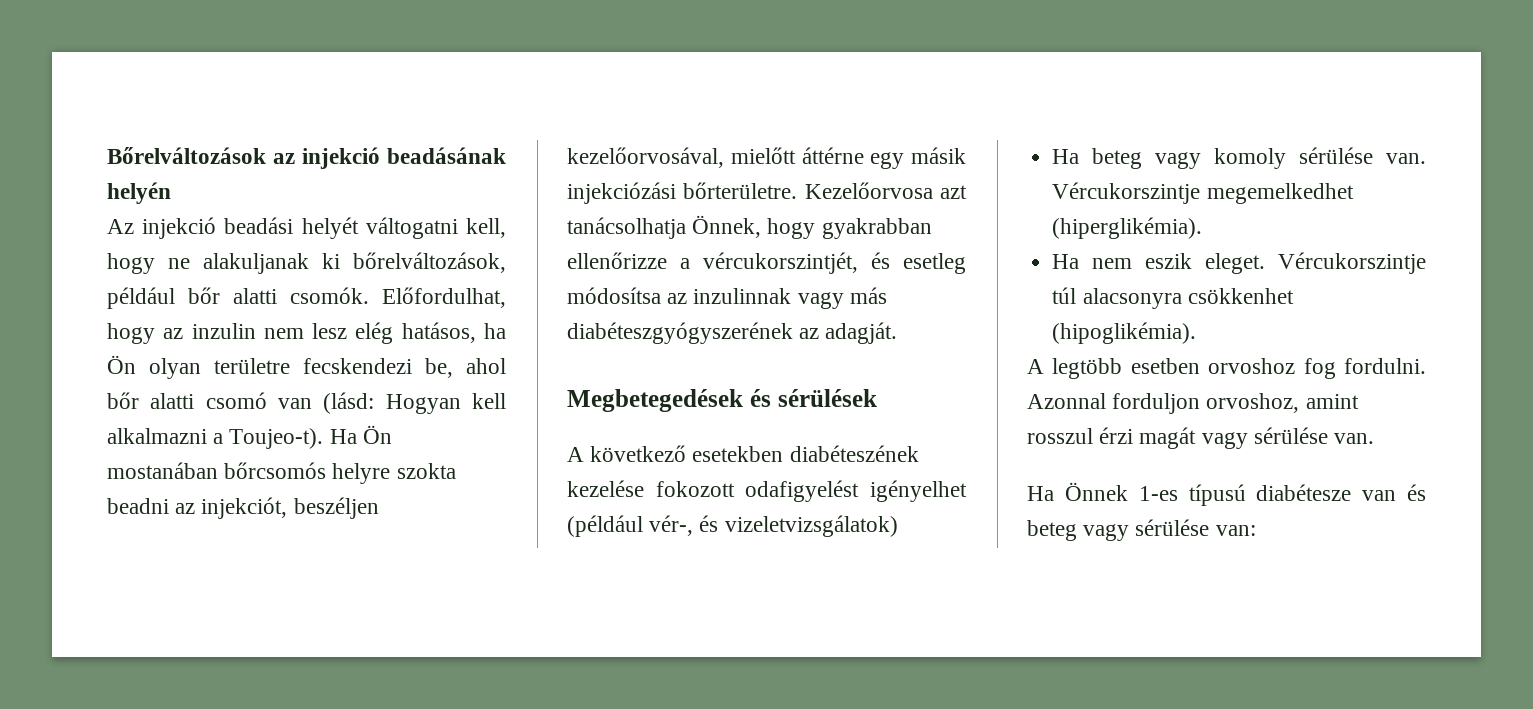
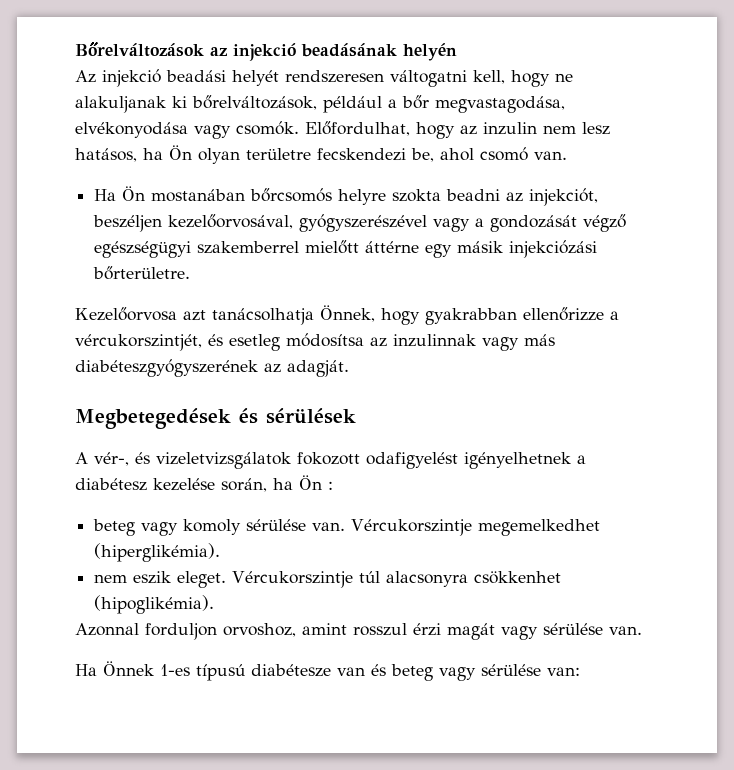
- Az injekció beadási helyét váltogatni kell, hogy ne alakuljanak ki bőrelváltozások, például bőr alatti csomók.
+ Az injekció beadási helyét rendszeresen váltogatni kell, hogy ne alakuljanak ki bőrelváltozások, például a bőr megvastagodása, elvékonyodása vagy csomók.
- Előfordulhat, hogy az inzulin nem lesz elég hatásos, ha Ön olyan területre fecskendezi be, ahol bőr alatti csomó van (lásd: Hogyan kell alkalmazni a Toujeo-t). Ha Ön mostanában bőrcsomós helyre szokta beadni az injekciót, beszéljen kezelőorvosával, mielőtt áttérne egy másik injekciózási bőrterületre. Kezelőorvosa azt tanácsolhatja Önnek, hogy gyakrabban ellenőrizze a vércukorszintjét, és esetleg módosítsa az inzulinnak vagy más diabéteszgyógyszerének az adagját.
+ Előfordulhat, hogy az inzulin nem lesz hatásos, ha Ön olyan területre fecskendezi be, ahol csomó van.
+ Ha Ön mostanában bőrcsomós helyre szokta beadni az injekciót, beszéljen kezelőorvosával, gyógyszerészével vagy a gondozását végző egészségügyi szakemberrel mielőtt áttérne egy másik injekciózási bőrterületre.
+ Kezelőorvosa azt tanácsolhatja Önnek, hogy gyakrabban ellenőrizze a vércukorszintjét, és esetleg módosítsa az inzulinnak vagy más diabéteszgyógyszerének az adagját.
- A következő esetekben diabéteszének kezelése fokozott odafigyelést igényelhet (például vér-, és vizeletvizsgálatok)
- Ha beteg vagy komoly sérülése van.
+ A vér-, és vizeletvizsgálatok fokozott odafigyelést igényelhetnek a diabétesz kezelése során, ha Ön :
+ beteg vagy komoly sérülése van.
- Ha nem eszik eleget.
+ nem eszik eleget.
- A legtöbb esetben orvoshoz fog fordulni.

